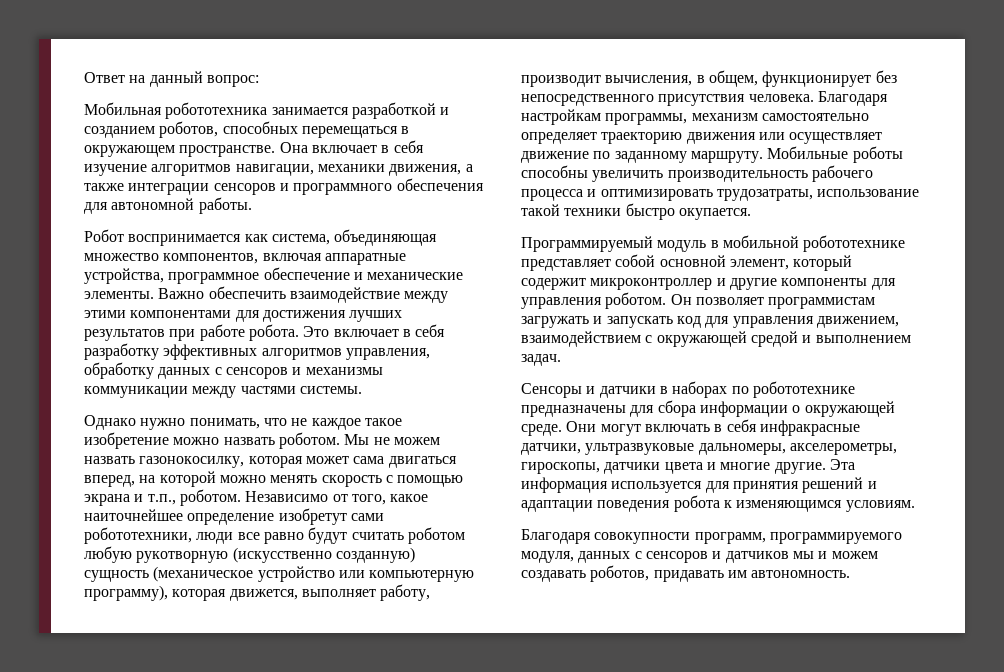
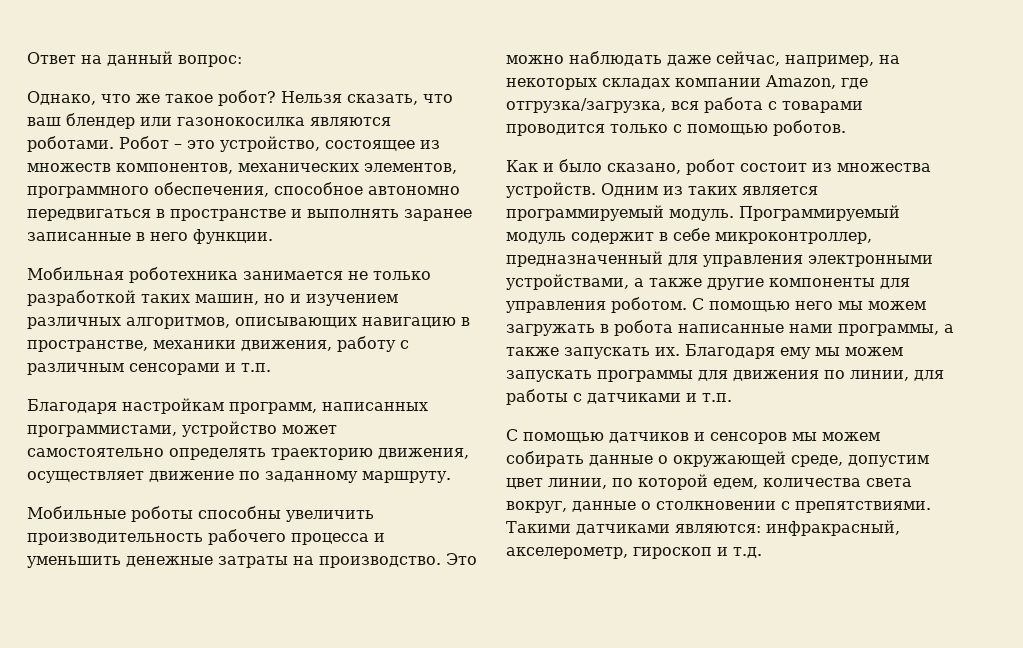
- Мобильная робототехника занимается разработкой и созданием роботов, способных перемещаться в окружающем пространстве. Она включает в себя изучение алгоритмов навигации, механики движения, а также интеграции сенсоров и программного обеспечения для автономной работы.
- Робот воспринимается как система, объединяющая множество компонентов, включая аппаратные устройства, программное обеспечение и механические элементы. Важно обеспечить взаимодействие между этими компонентами для достижения лучших результатов при работе робота. Это включает в себя разработку эффективных алгоритмов управления, обработку данных с сенсоров и механизмы коммуникации между частями системы.
- Однако нужно понимать, что не каждое такое изобретение можно назвать роботом. Мы не можем назвать газонокосилку, которая может сама двигаться вперед, на которой можно менять скорость с помощью экрана и т.п., роботом. Независимо от того, какое наиточнейшее определение изобретут сами робототехники, люди все равно будут считать роботом любую рукотворную (искусственно созданную) сущность (механическое устройство или компьютерную программу), которая движется, выполняет работу, производит вычисления, в общем, функционирует без непосредственного присутствия человека. Благодаря настройкам программы, механизм самостоятельно определяет траекторию движения или осуществляет движение по заданному маршруту. Мобильные роботы способны увеличить производительность рабочего процесса и оптимизировать трудозатраты, использование такой техники быстро окупается.
- Программируемый модуль в мобильной робототехнике представляет собой основной элемент, который содержит микроконтроллер и другие компоненты для управления роботом.
+ Однако, что же такое робот? Нельзя сказать, что ваш блендер или газонокосилка являются роботами. Робот – это устройство, состоящее из множеств компонентов, механических элементов, программного обеспечения, способное автономно передвигаться в пространстве и выполнять заранее записанные в него функции.
+ Мобильная роботехника занимается не только разработкой таких машин, но и изучением различных алгоритмов, описывающих навигацию в пространстве, механики движения, работу с различным сенсорами и т.п.
+ Благодаря настройкам программ, написанных программистами, устройство может самостоятельно определять траекторию движения, осуществляет движение по заданному маршруту.
+ Мобильные роботы способны увеличить производительность рабочего процесса и уменьшить денежные затраты на производство. Это можно наблюдать даже сейчас, например, на некоторых складах компании Amazon, где отгрузка/загрузка, вся работа с товарами проводится только с помощью роботов.
+ Как и было сказано, робот состоит из множества устройств. Одним из таких является программируемый модуль. Программируемый модуль содержит в себе микроконтроллер, предназначенный для управления электронными устройствами, а также другие компоненты для управления роботом.
- Он позволяет программистам загружать и запускать код для управления движением, взаимодействием с окружающей средой и выполнением задач.
- Сенсоры и датчики в наборах по робототехнике предназначены для сбора информации о окружающей среде. Они могут включать в себя инфракрасные датчики, ультразвуковые дальномеры, акселерометры, гироскопы, датчики цвета и многие другие. Эта информация используется для принятия решений и адаптации поведения робота к изменяющимся условиям.
- Благодаря совокупности программ, программируемого модуля, данных с сенсоров и датчиков мы и можем создавать роботов, придавать им автономность.
+ С помощью него мы можем загружать в робота написанные нами программы, а также запускать их. Благодаря ему мы можем запускать программы для движения по линии, для работы с датчиками и т.п.
+ С помощью датчиков и сенсоров мы можем собирать данные о окружающей среде, допустим цвет линии, по которой едем, количества света вокруг, данные о столкновении с препятствиями. Такими датчиками являются: инфракрасный, акселерометр, гироскоп и т.д.

